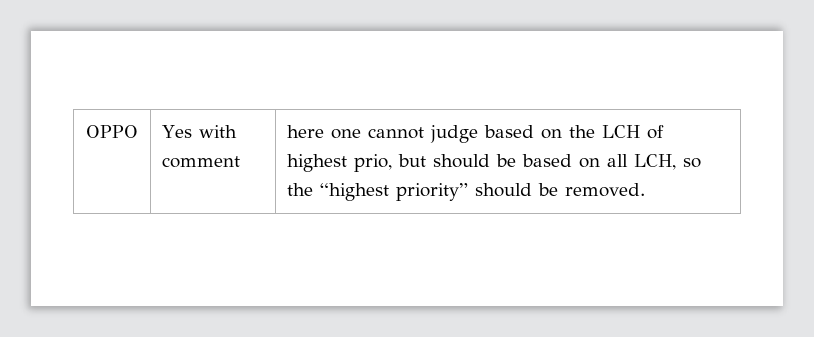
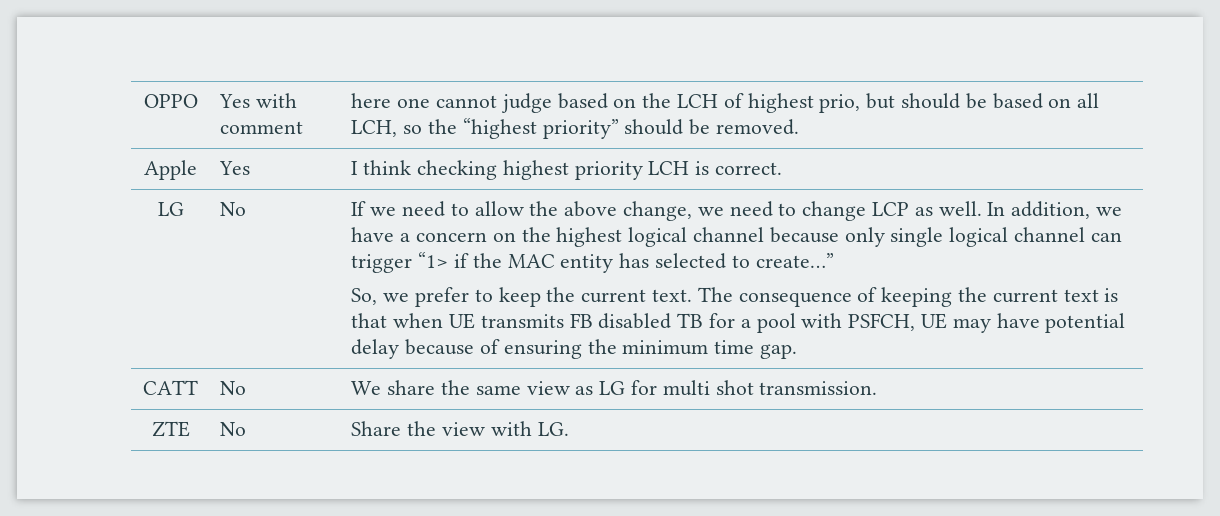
+ Apple | Yes | I think checking highest priority LCH is correct.
+ LG | No | If we need to allow the above change, we need to change LCP as well. In addition, we have a concern on the highest logical channel because only single logical channel can trigger “1> if the MAC entity has selected to create…”
+ So, we prefer to keep the current text. The consequence of keeping the current text is that when UE transmits FB disabled TB for a pool with PSFCH, UE may have potential delay because of ensuring the minimum time gap.
+ CATT | No | We share the same view as LG for multi shot transmission.
+ ZTE | No | Share the view with LG.

